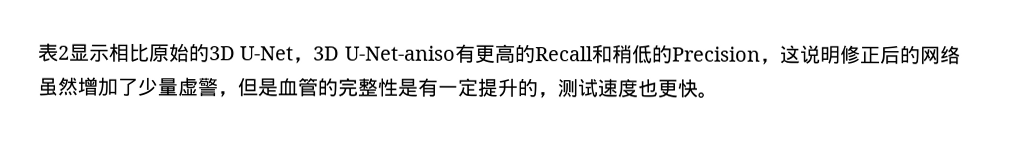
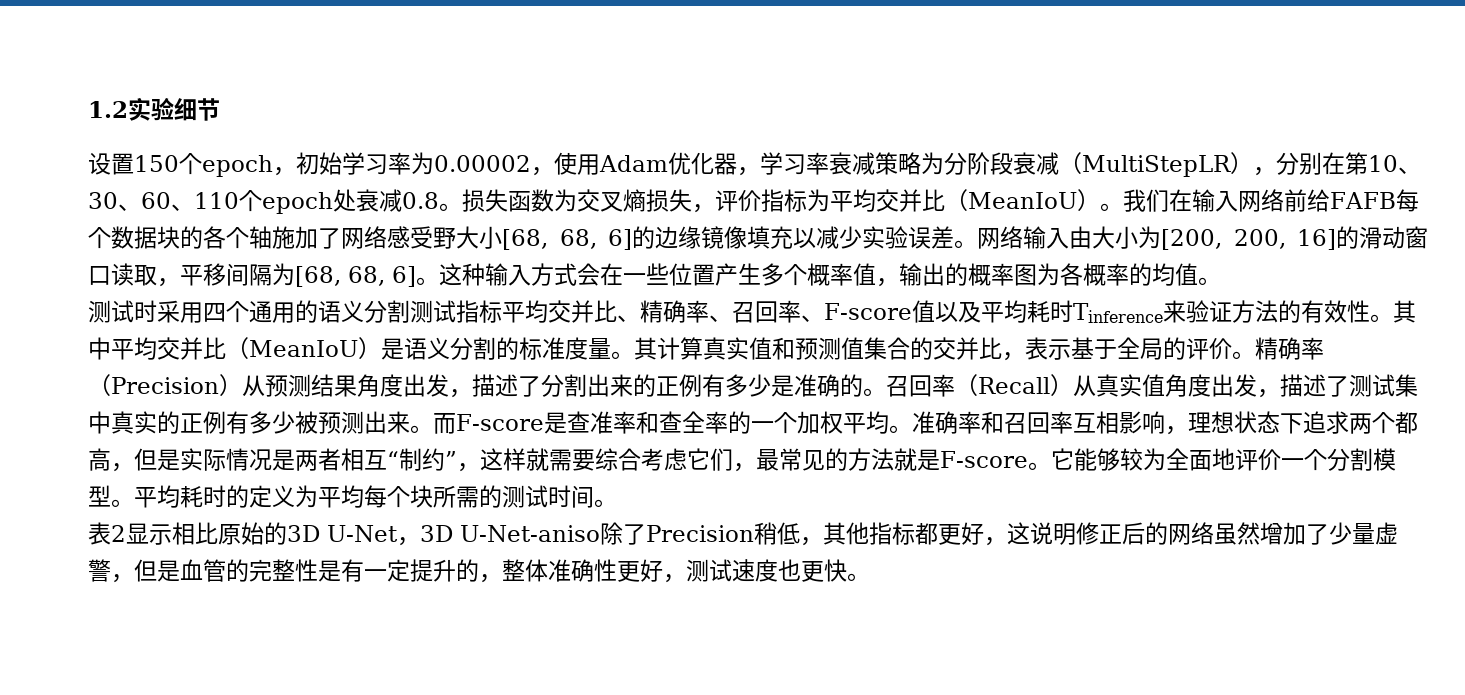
+ 1.2实验细节
+ 设置150个epoch，初始学习率为0.00002，使用Adam优化器，学习率衰减策略为分阶段衰减（MultiStepLR），分别在第10、30、60、110个epoch处衰减0.8。损失函数为交叉熵损失，评价指标为平均交并比（MeanIoU）。我们在输入网络前给FAFB每个数据块的各个轴施加了网络感受野大小[68, 68, 6]的边缘镜像填充以减少实验误差。网络输入由大小为[200, 200, 16]的滑动窗口读取，平移间隔为[68, 68, 6]。这种输入方式会在一些位置产生多个概率值，输出的概率图为各概率的均值。
+ 测试时采用四个通用的语义分割测试指标平均交并比、精确率、召回率、F-score值以及平均耗时Tinference来验证方法的有效性。其中平均交并比（MeanIoU）是语义分割的标准度量。其计算真实值和预测值集合的交并比，表示基于全局的评价。精确率（Precision）从预测结果角度出发，描述了分割出来的正例有多少是准确的。召回率（Recall）从真实值角度出发，描述了测试集中真实的正例有多少被预测出来。而F-score是查准率和查全率的一个加权平均。准确率和召回率互相影响，理想状态下追求两个都高，但是实际情况是两者相互“制约”，这样就需要综合考虑它们，最常见的方法就是F-score。它能够较为全面地评价一个分割模型。平均耗时的定义为平均每个块所需的测试时间。
- 表2显示相比原始的3D U-Net，3D U-Net-aniso有更高的Recall和稍低的Precision，这说明修正后的网络虽然增加了少量虚警，但是血管的完整性是有一定提升的，测试速度也更快。
+ 表2显示相比原始的3D U-Net，3D U-Net-aniso除了Precision稍低，其他指标都更好，这说明修正后的网络虽然增加了少量虚警，但是血管的完整性是有一定提升的，整体准确性更好，测试速度也更快。

